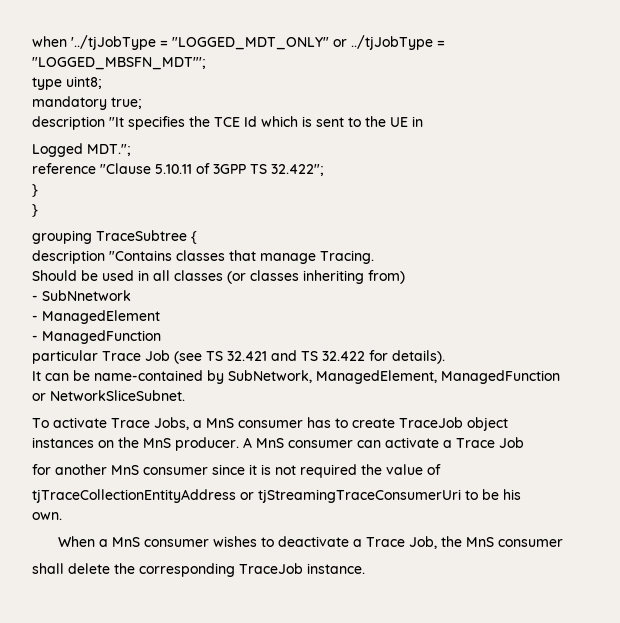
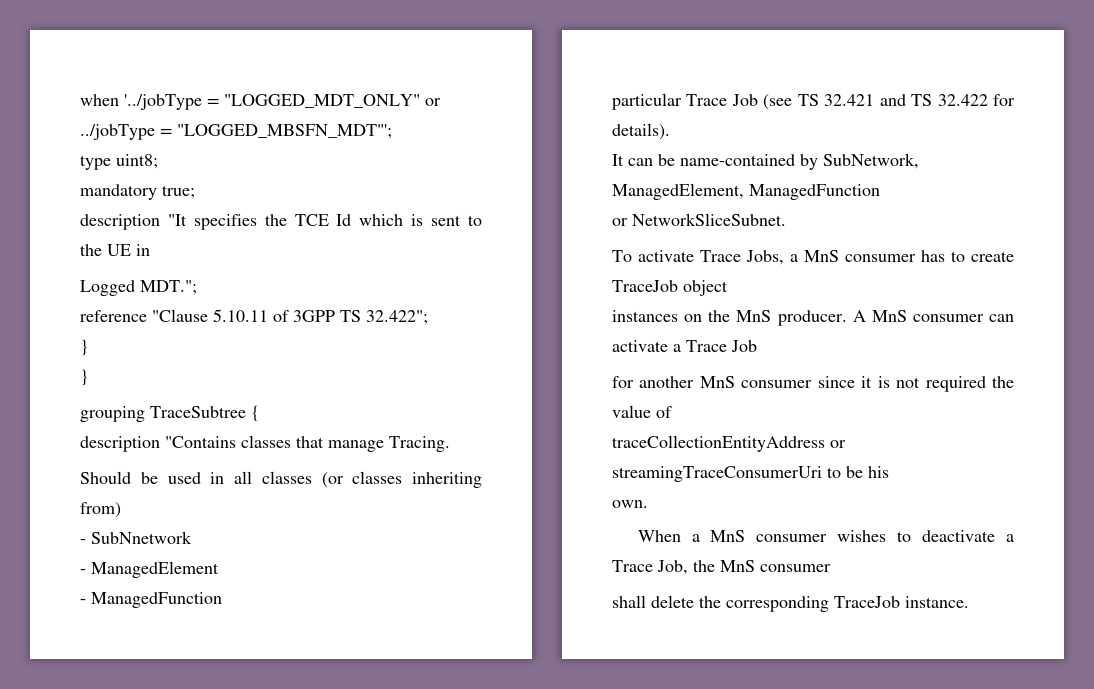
- when '../tjJobType = "LOGGED_MDT_ONLY" or ../tjJobType = "LOGGED_MBSFN_MDT"';
+ when '../jobType = "LOGGED_MDT_ONLY" or ../jobType = "LOGGED_MBSFN_MDT"';
- tjTraceCollectionEntityAddress or tjStreamingTraceConsumerUri to be his
+ traceCollectionEntityAddress or streamingTraceConsumerUri to be his

